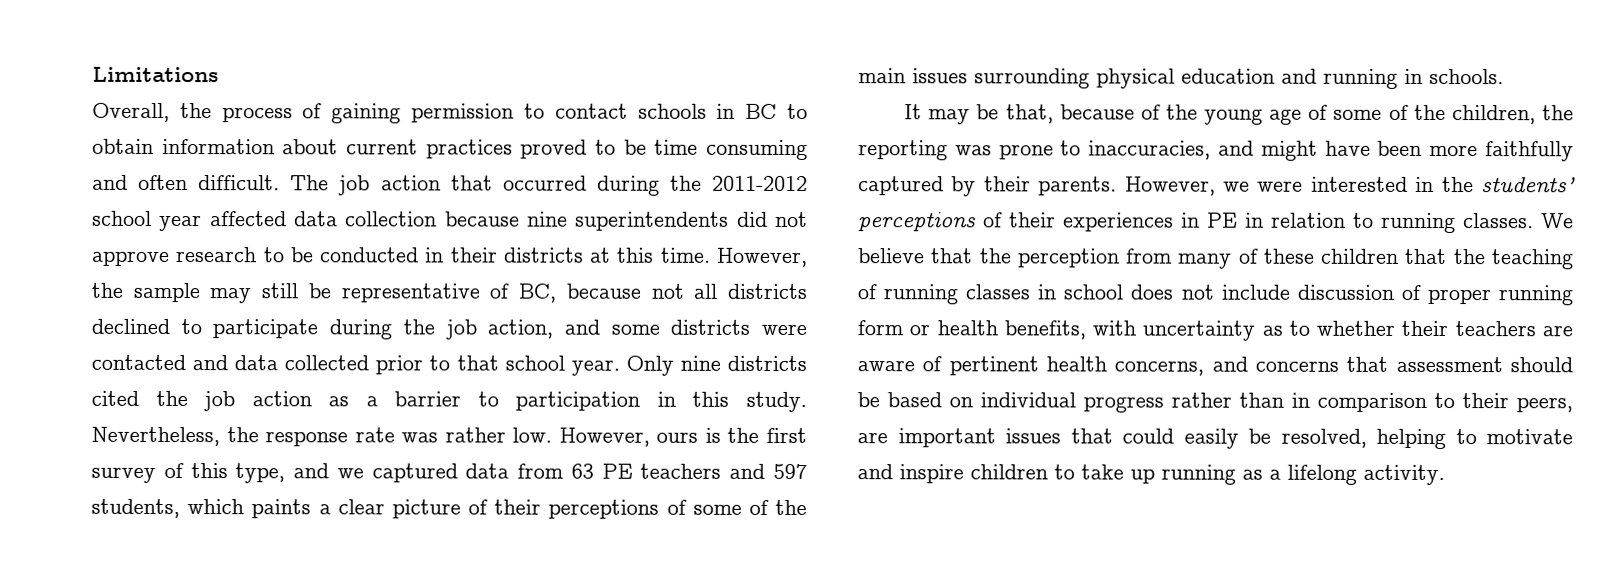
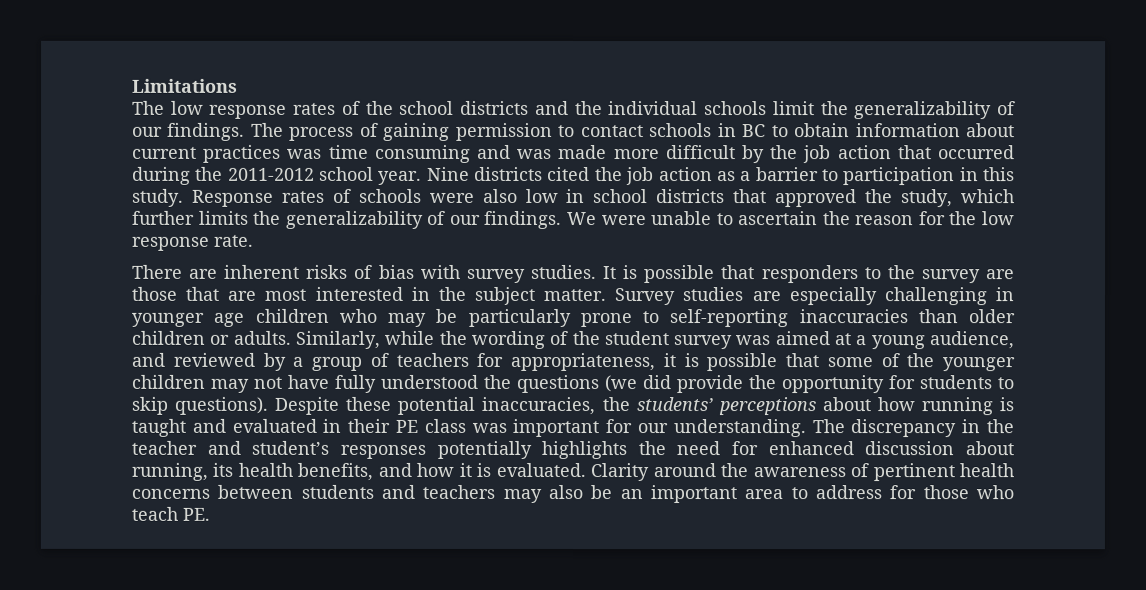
- Overall, the process of gaining permission to contact schools in BC to obtain information about current practices proved to be time consuming and often difficult. The job action that occurred during the 2011-2012 school year affected data collection because nine superintendents did not approve research to be conducted in their districts at this time. However, the sample may still be representative of BC, because not all districts declined to participate during the job action, and some districts were contacted and data collected prior to that school year. Only nine districts cited the job action as a barrier to participation in this study.
+ The low response rates of the school districts and the individual schools limit the generalizability of our findings. The process of gaining permission to contact schools in BC to obtain information about current practices was time consuming and was made more difficult by the job action that occurred during the 2011-2012 school year. Nine districts cited the job action as a barrier to participation in this study.
- Nevertheless, the response rate was rather low. However, ours is the first survey of this type, and we captured data from 63 PE teachers and 597 students, which paints a clear picture of their perceptions of some of the main issues surrounding physical education and running in schools.
- It may be that, because of the young age of some of the children, the reporting was prone to inaccuracies, and might have been more faithfully captured by their parents. However, we were interested in the students’ perceptions of their experiences in PE in relation to running classes. We believe that the perception from many of these children that the teaching of running classes in school does not include discussion of proper running form or health benefits, with uncertainty as to whether their teachers are aware of pertinent health concerns, and concerns that assessment should be based on individual progress rather than in comparison to their peers, are important issues that could easily be resolved, helping to motivate and inspire children to take up running as a lifelong activity.
+ Response rates of schools were also low in school districts that approved the study, which further limits the generalizability of our findings. We were unable to ascertain the reason for the low response rate.
+ There are inherent risks of bias with survey studies. It is possible that responders to the survey are those that are most interested in the subject matter. Survey studies are especially challenging in younger age children who may be particularly prone to self-reporting inaccuracies than older children or adults. Similarly, while the wording of the student survey was aimed at a young audience, and reviewed by a group of teachers for appropriateness, it is possible that some of the younger children may not have fully understood the questions (we did provide the opportunity for students to skip questions). Despite these potential inaccuracies, the students’ perceptions about how running is taught and evaluated in their PE class was important for our understanding. The discrepancy in the teacher and student’s responses potentially highlights the need for enhanced discussion about running, its health benefits, and how it is evaluated. Clarity around the awareness of pertinent health concerns between students and teachers may also be an important area to address for those who teach PE.

